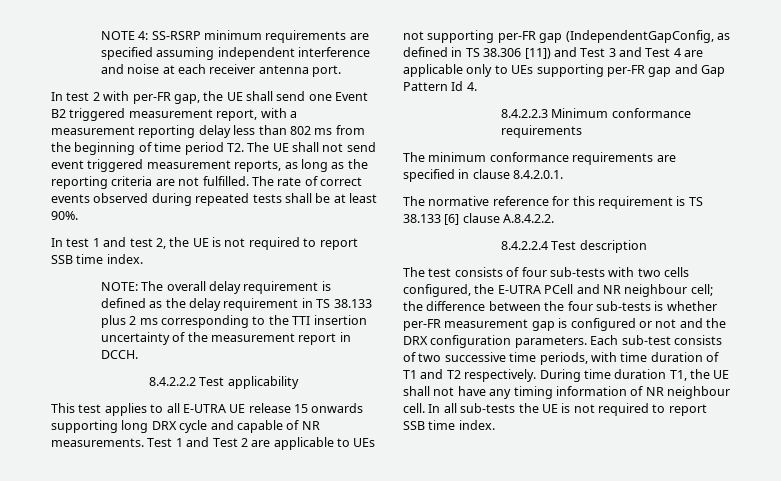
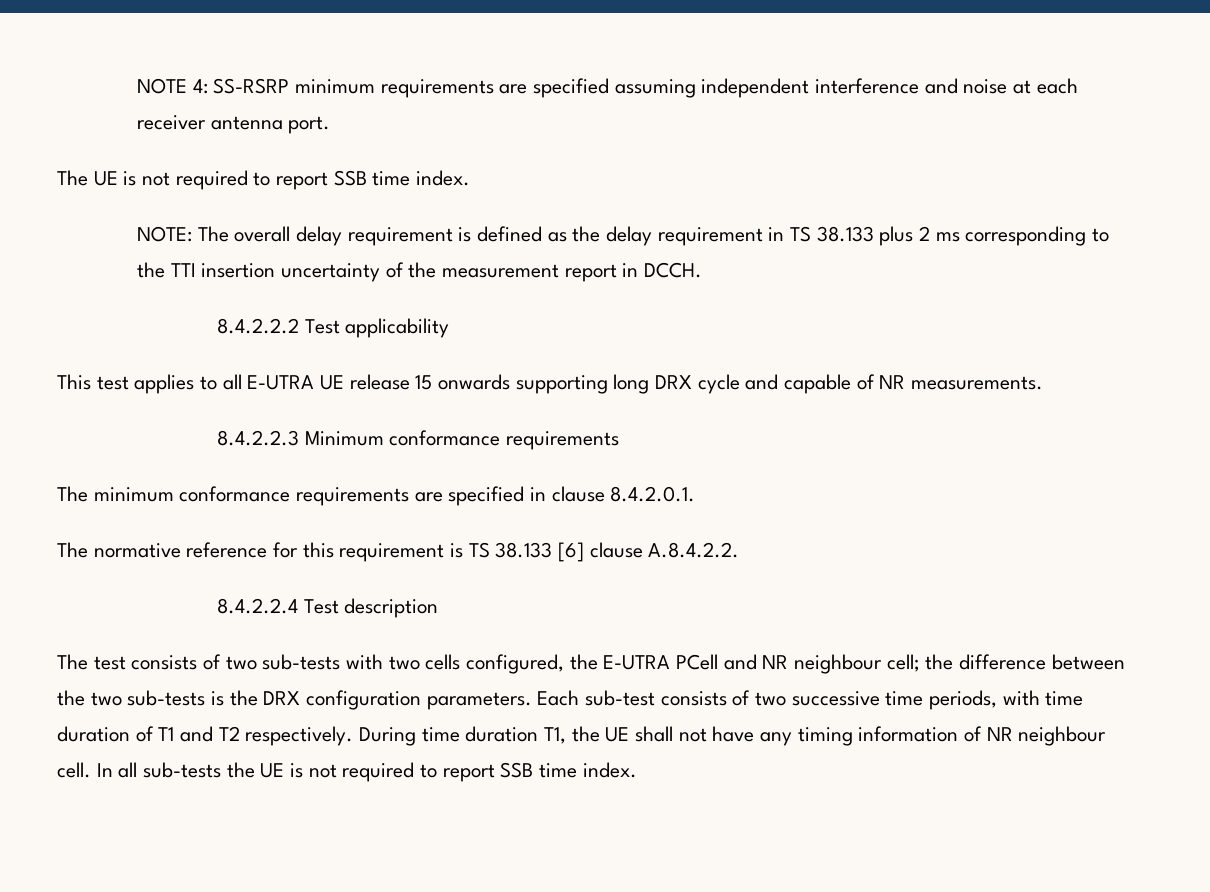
- In test 2 with per-FR gap, the UE shall send one Event B2 triggered measurement report, with a measurement reporting delay less than 802 ms from the beginning of time period T2. The UE shall not send event triggered measurement reports, as long as the reporting criteria are not fulfilled. The rate of correct events observed during repeated tests shall be at least 90%.
- In test 1 and test 2, the UE is not required to report SSB time index.
+ The UE is not required to report SSB time index.
- Test 1 and Test 2 are applicable to UEs not supporting per-FR gap (IndependentGapConfig, as defined in TS 38.306 [11]) and Test 3 and Test 4 are applicable only to UEs supporting per-FR gap and Gap Pattern Id 4.
- The test consists of four sub-tests with two cells configured, the E-UTRA PCell and NR neighbour cell; the difference between the four sub-tests is whether per-FR measurement gap is configured or not and the DRX configuration parameters.
+ The test consists of two sub-tests with two cells configured, the E-UTRA PCell and NR neighbour cell; the difference between the two sub-tests is the DRX configuration parameters.

